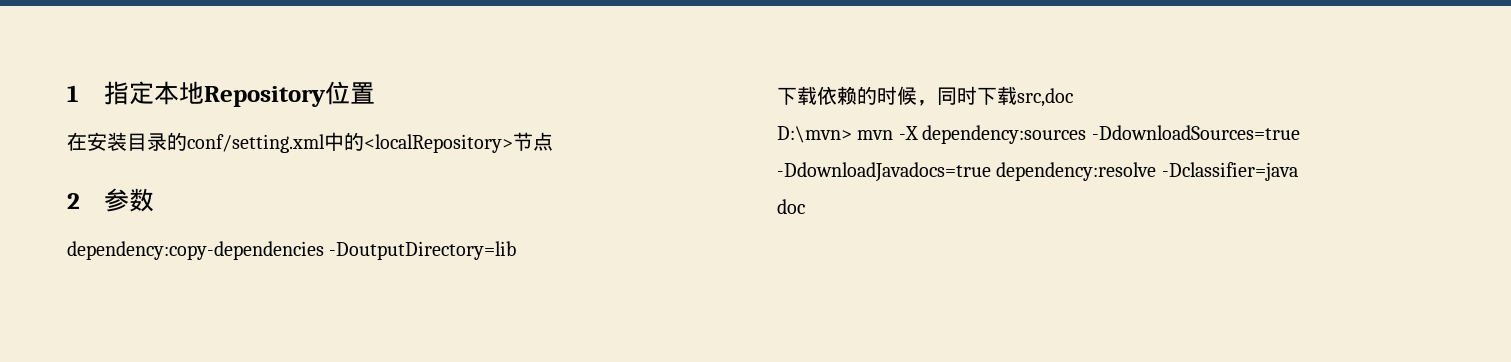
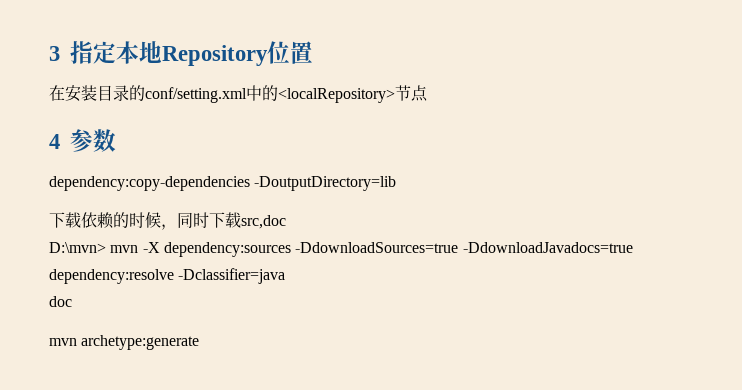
- 1指定本地Repository位置
+ 3指定本地Repository位置
- 2参数
+ 4参数
+ mvn archetype:generate

